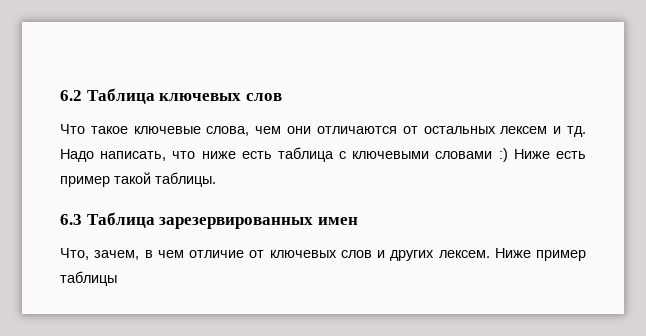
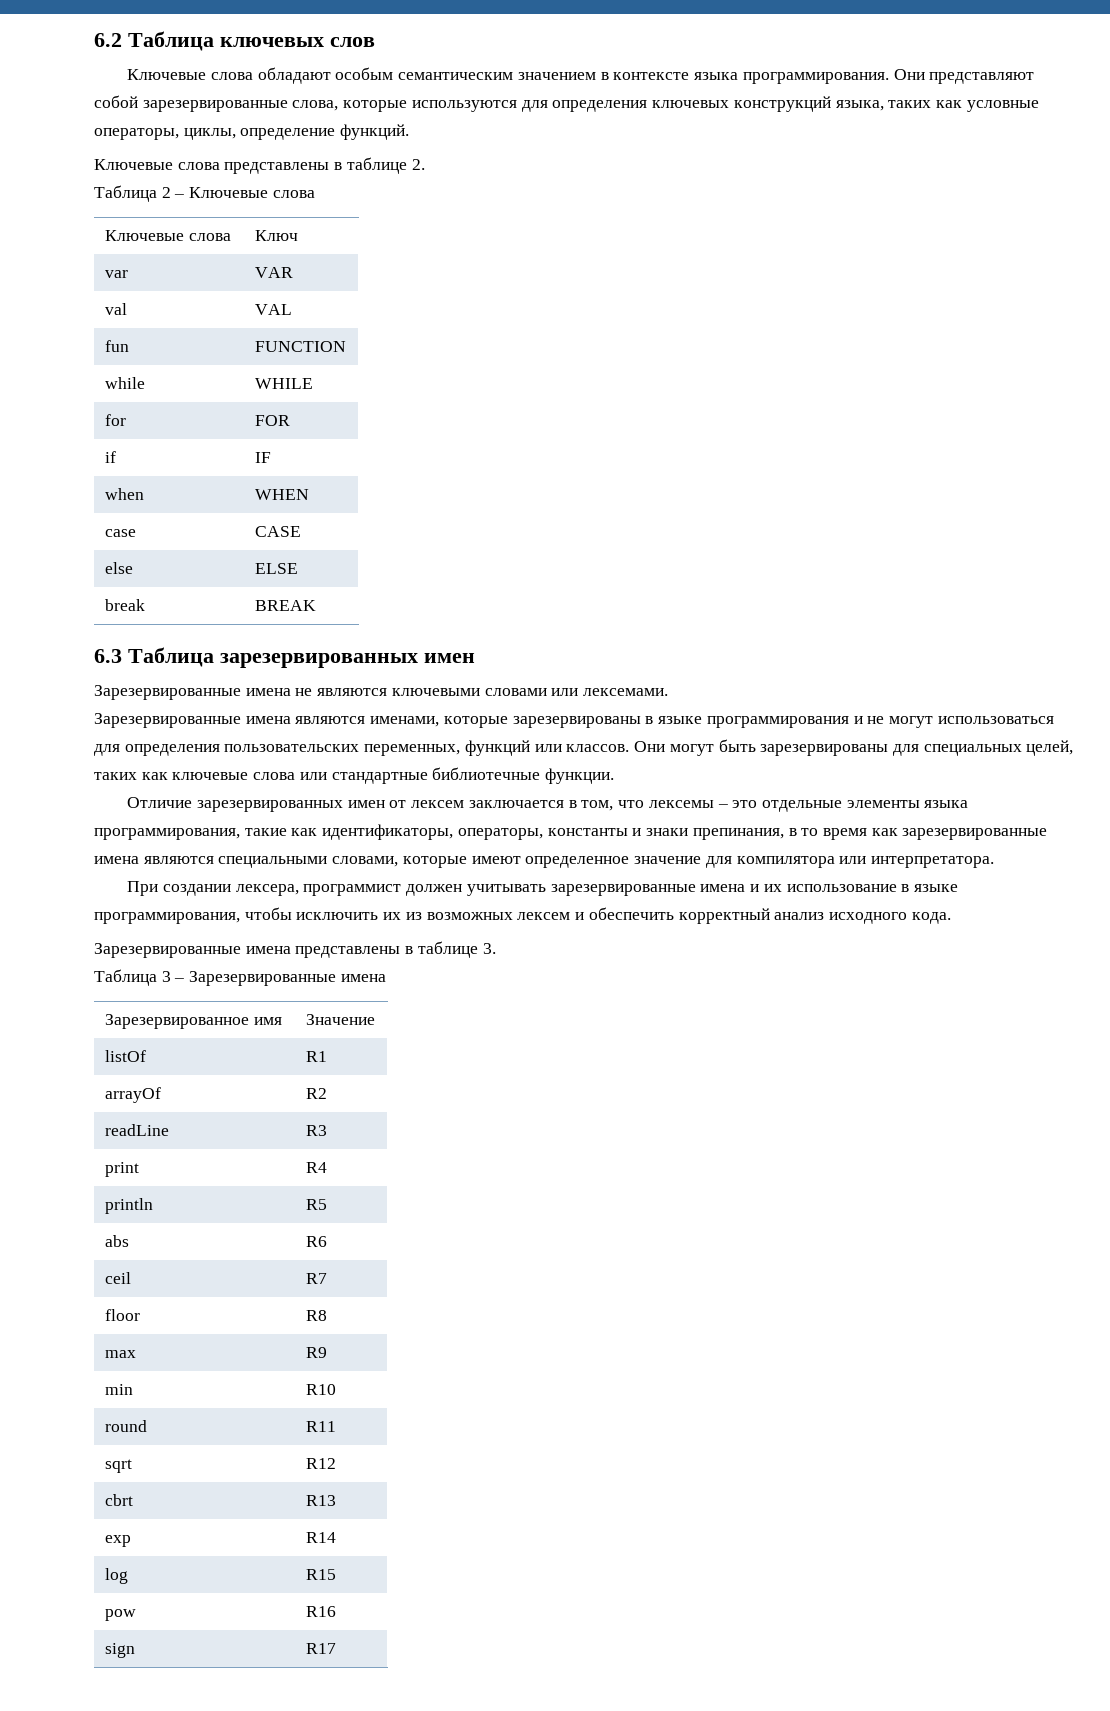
- Что такое ключевые слова, чем они отличаются от остальных лексем и тд. Надо написать, что ниже есть таблица с ключевыми словами :) Ниже есть пример такой таблицы.
+ Ключевые слова обладают особым семантическим значением в контексте языка программирования. Они представляют собой зарезервированные слова, которые используются для определения ключевых конструкций языка, таких как условные операторы, циклы, определение функций.
+ Ключевые слова представлены в таблице 2.
+ Таблица 2 – Ключевые слова
+ Ключевые слова | Ключ
+ var | VAR
+ val | VAL
+ fun | FUNCTION
+ while | WHILE
+ for | FOR
+ if | IF
+ when | WHEN
+ case | CASE
+ else | ELSE
+ break | BREAK
  6.3 Таблица зарезервированных имен
- Что, зачем, в чем отличие от ключевых слов и других лексем. Ниже пример таблицы
+ Зарезервированные имена не являются ключевыми словами или лексемами.
+ Зарезервированные имена являются именами, которые зарезервированы в языке программирования и не могут использоваться для определения пользовательских переменных, функций или классов. Они могут быть зарезервированы для специальных целей, таких как ключевые слова или стандартные библиотечные функции.
+ Отличие зарезервированных имен от лексем заключается в том, что лексемы – это отдельные элементы языка программирования, такие как идентификаторы, операторы, константы и знаки препинания, в то время как зарезервированные имена являются специальными словами, которые имеют определенное значение для компилятора или интерпретатора.
+ При создании лексера, программист должен учитывать зарезервированные имена и их использование в языке программирования, чтобы исключить их из возможных лексем и обеспечить корректный анализ исходного кода.
+ Зарезервированные имена представлены в таблице 3.
+ Таблица 3 – Зарезервированные имена
+ Зарезервированное имя | Значение
+ listOf | R1
+ arrayOf | R2
+ readLine | R3
+ print | R4
+ println | R5
+ abs | R6
+ ceil | R7
+ floor | R8
+ max | R9
+ min | R10
+ round | R11
+ sqrt | R12
+ cbrt | R13
+ exp | R14
+ log | R15
+ pow | R16
+ sign | R17

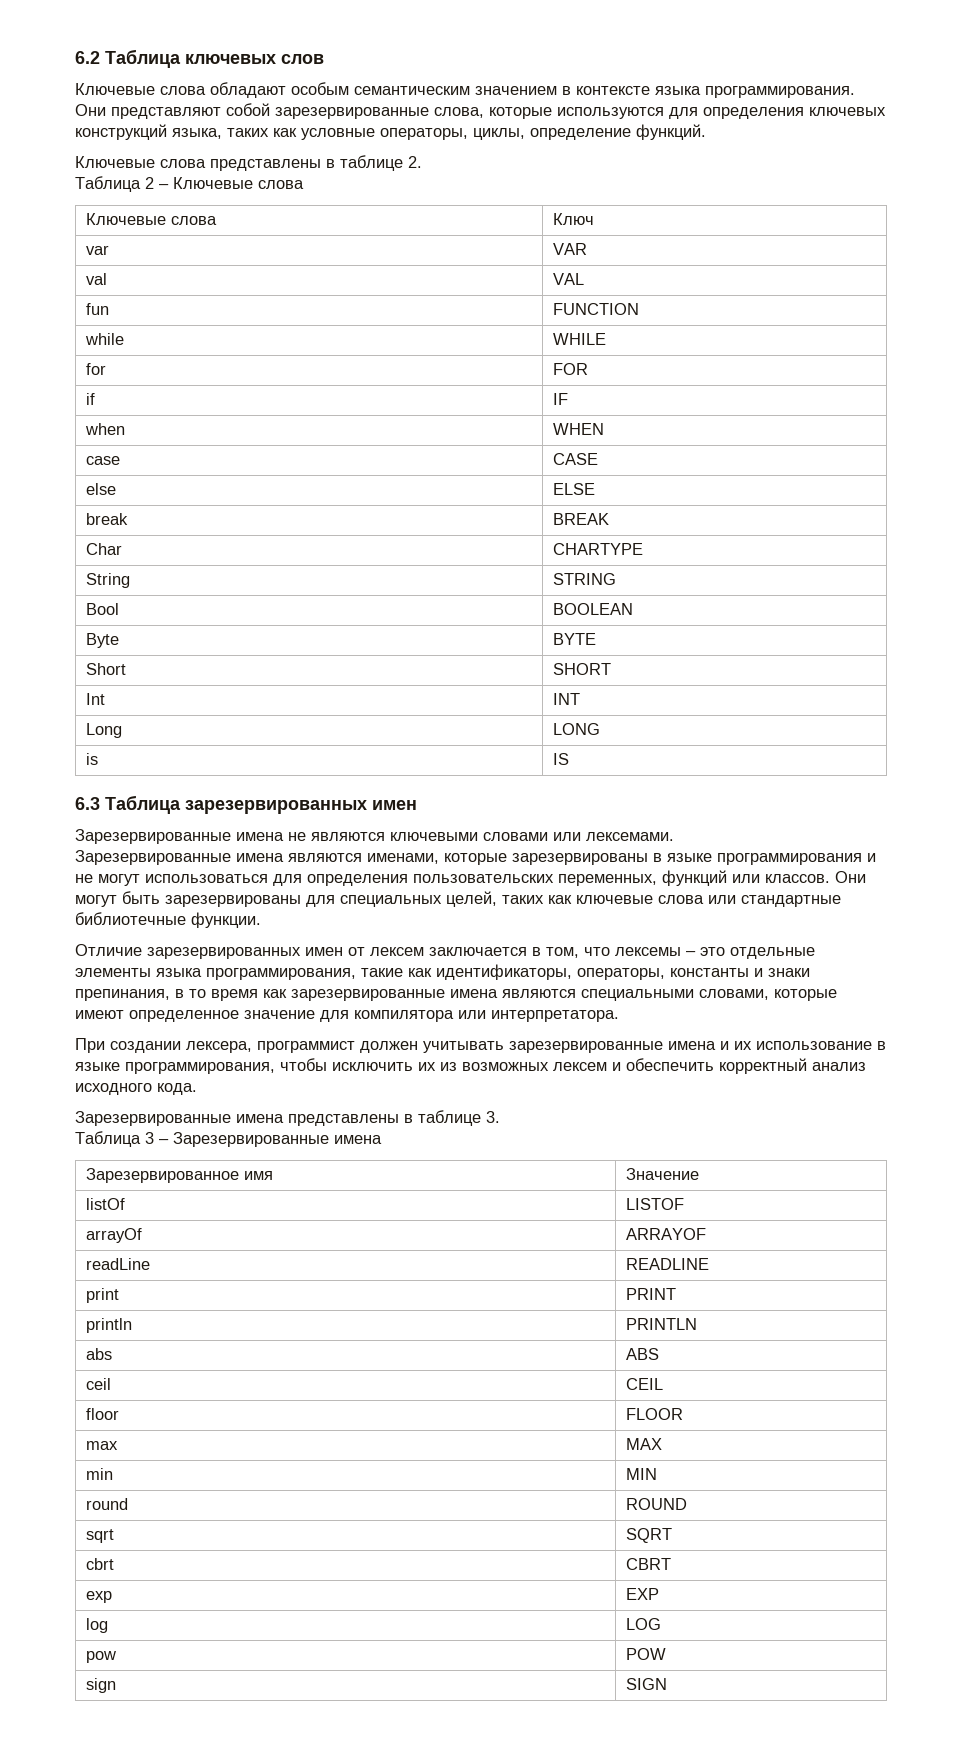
+ Char | CHARTYPE
+ String | STRING
+ Bool | BOOLEAN
+ Byte | BYTE
+ Short | SHORT
+ Int | INT
+ Long | LONG
+ is | IS
- listOf | R1
+ listOf | LISTOF
- arrayOf | R2
+ arrayOf | ARRAYOF
- readLine | R3
+ readLine | READLINE
- print | R4
+ print | PRINT
- println | R5
+ println | PRINTLN
- abs | R6
+ abs | ABS
- ceil | R7
+ ceil | CEIL
- floor | R8
+ floor | FLOOR
- max | R9
+ max | MAX
- min | R10
+ min | MIN
- round | R11
+ round | ROUND
- sqrt | R12
+ sqrt | SQRT
- cbrt | R13
+ cbrt | CBRT
- exp | R14
+ exp | EXP
- log | R15
+ log | LOG
- pow | R16
+ pow | POW
- sign | R17
+ sign | SIGN

